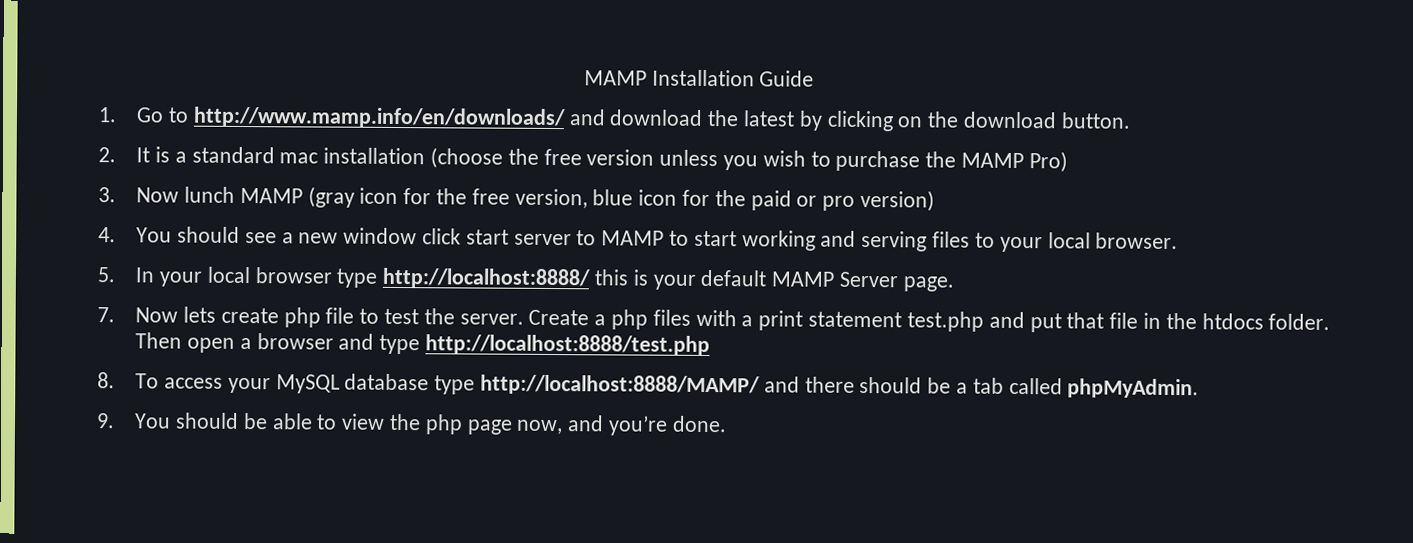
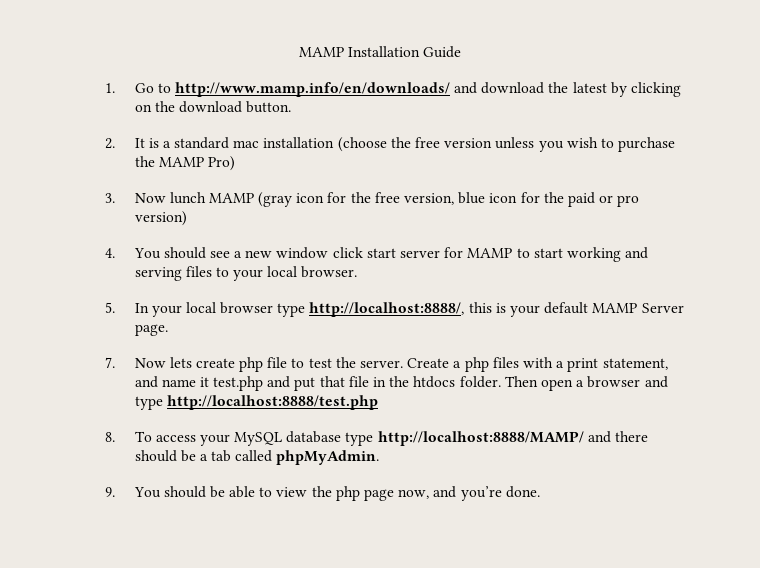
- 4. You should see a new window click start server to MAMP to start working and serving files to your local browser.
+ 4. You should see a new window click start server for MAMP to start working and serving files to your local browser.
- 5. In your local browser type http://localhost:8888/ this is your default MAMP Server page.
+ 5. In your local browser type http://localhost:8888/, this is your default MAMP Server page.
- Create a php files with a print statement test.php and put that file in the htdocs folder.
+ Create a php files with a print statement, and name it test.php and put that file in the htdocs folder.

